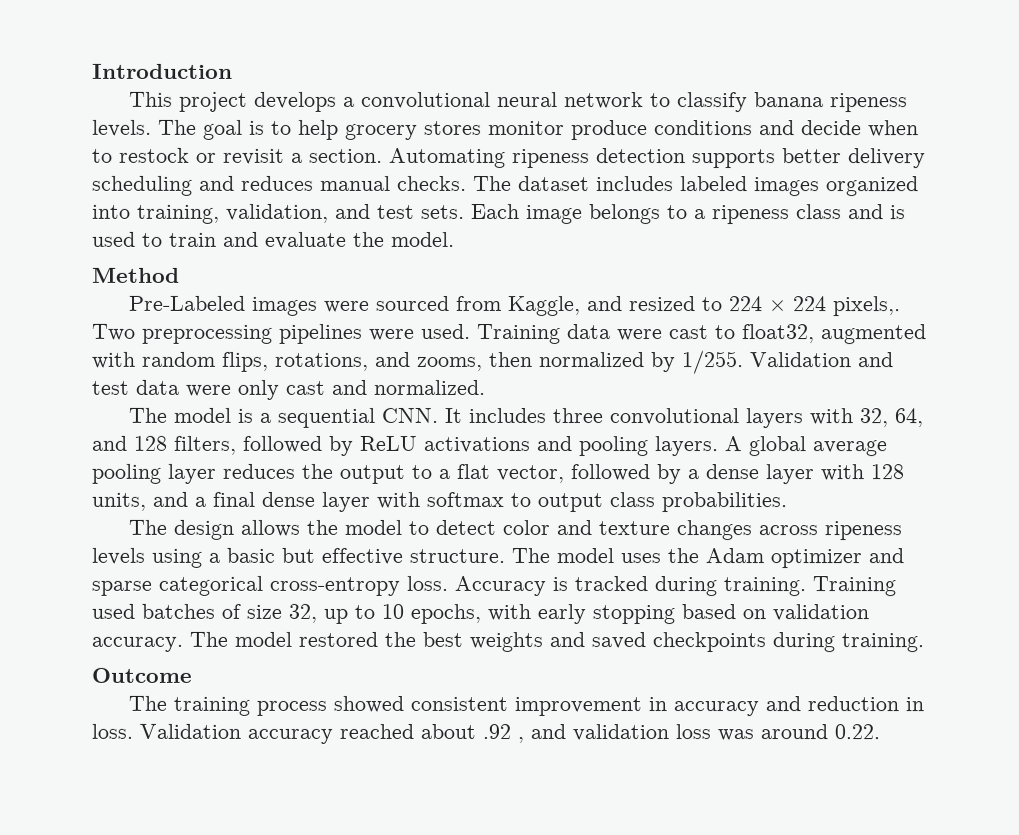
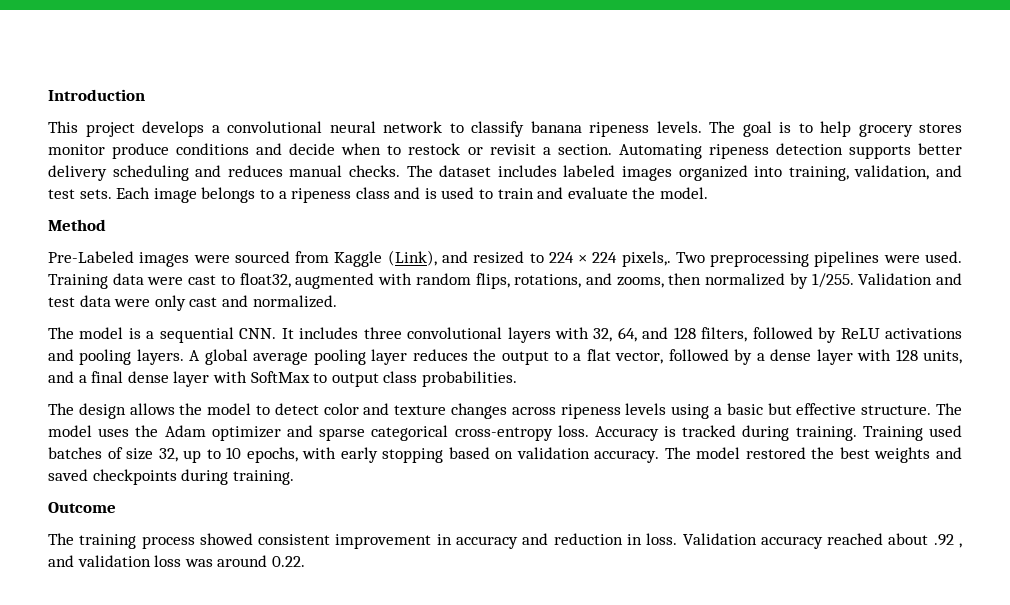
- Pre-Labeled images were sourced from Kaggle, and resized to 224 × 224 pixels,.
+ Pre-Labeled images were sourced from Kaggle (Link), and resized to 224 × 224 pixels,.
- A global average pooling layer reduces the output to a flat vector, followed by a dense layer with 128 units, and a final dense layer with softmax to output class probabilities.
+ A global average pooling layer reduces the output to a flat vector, followed by a dense layer with 128 units, and a final dense layer with SoftMax to output class probabilities.

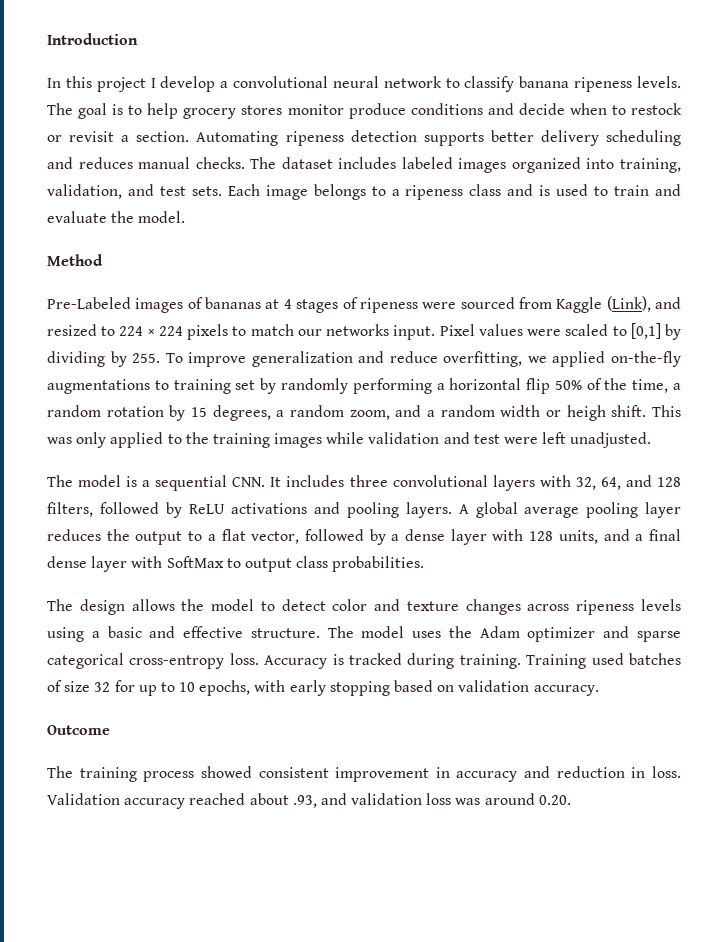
- This project develops a convolutional neural network to classify banana ripeness levels.
+ In this project I develop a convolutional neural network to classify banana ripeness levels.
- Pre-Labeled images were sourced from Kaggle (Link), and resized to 224 × 224 pixels,. Two preprocessing pipelines were used. Training data were cast to float32, augmented with random flips, rotations, and zooms, then normalized by 1/255. Validation and test data were only cast and normalized.
+ Pre-Labeled images of bananas at 4 stages of ripeness were sourced from Kaggle (Link), and resized to 224 × 224 pixels to match our networks input. Pixel values were scaled to [0,1] by dividing by 255. To improve generalization and reduce overfitting, we applied on-the-fly augmentations to training set by randomly performing a horizontal flip 50% of the time, a random rotation by 15 degrees, a random zoom, and a random width or heigh shift. This was only applied to the training images while validation and test were left unadjusted.
- The design allows the model to detect color and texture changes across ripeness levels using a basic but effective structure.
+ The design allows the model to detect color and texture changes across ripeness levels using a basic and effective structure.
- Training used batches of size 32, up to 10 epochs, with early stopping based on validation accuracy. The model restored the best weights and saved checkpoints during training.
+ Training used batches of size 32 for up to 10 epochs, with early stopping based on validation accuracy.
- Validation accuracy reached about .92 , and validation loss was around 0.22.
+ Validation accuracy reached about .93, and validation loss was around 0.20.

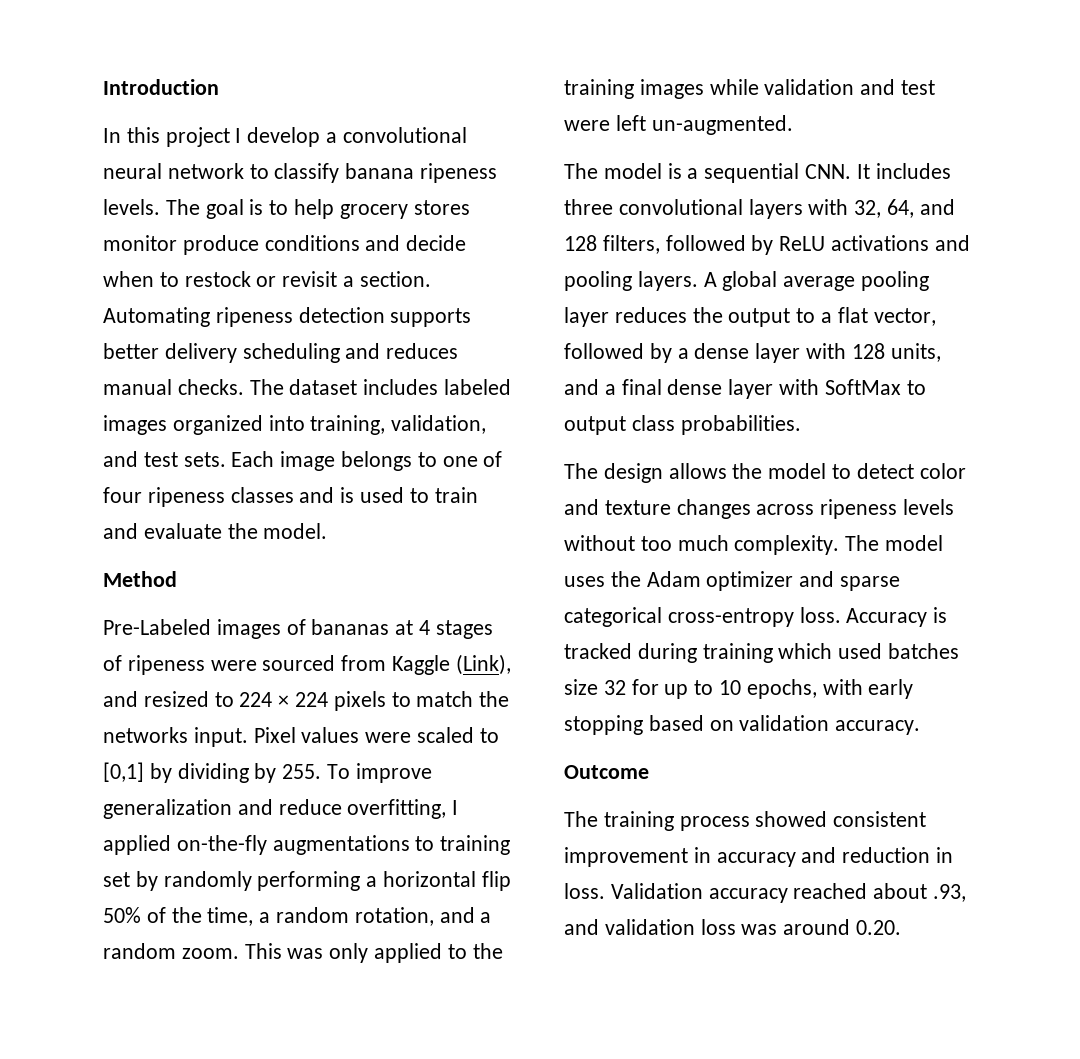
- Each image belongs to a ripeness class and is used to train and evaluate the model.
+ Each image belongs to one of four ripeness classes and is used to train and evaluate the model.
- Pre-Labeled images of bananas at 4 stages of ripeness were sourced from Kaggle (Link), and resized to 224 × 224 pixels to match our networks input.
+ Pre-Labeled images of bananas at 4 stages of ripeness were sourced from Kaggle (Link), and resized to 224 × 224 pixels to match the networks input.
- Pixel values were scaled to [0,1] by dividing by 255. To improve generalization and reduce overfitting, we applied on-the-fly augmentations to training set by randomly performing a horizontal flip 50% of the time, a random rotation by 15 degrees, a random zoom, and a random width or heigh shift.
+ Pixel values were scaled to [0,1] by dividing by 255. To improve generalization and reduce overfitting, I applied on-the-fly augmentations to training set by randomly performing a horizontal flip 50% of the time, a random rotation, and a random zoom.
- This was only applied to the training images while validation and test were left unadjusted.
+ This was only applied to the training images while validation and test were left un-augmented.
- The design allows the model to detect color and texture changes across ripeness levels using a basic and effective structure.
+ The design allows the model to detect color and texture changes across ripeness levels without too much complexity.
- Accuracy is tracked during training. Training used batches of size 32 for up to 10 epochs, with early stopping based on validation accuracy.
+ Accuracy is tracked during training which used batches size 32 for up to 10 epochs, with early stopping based on validation accuracy.

